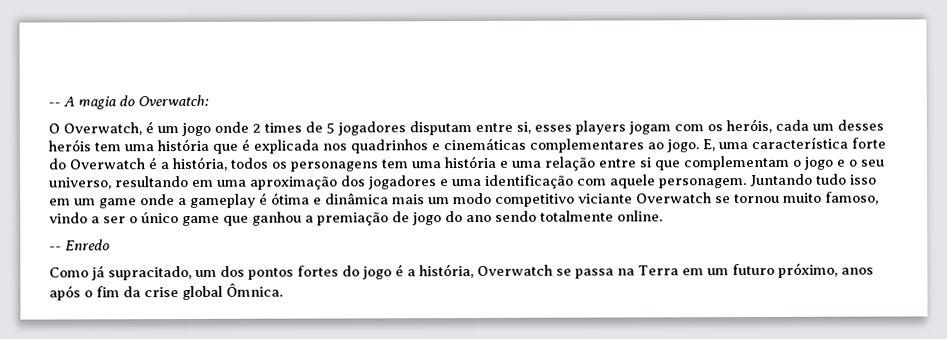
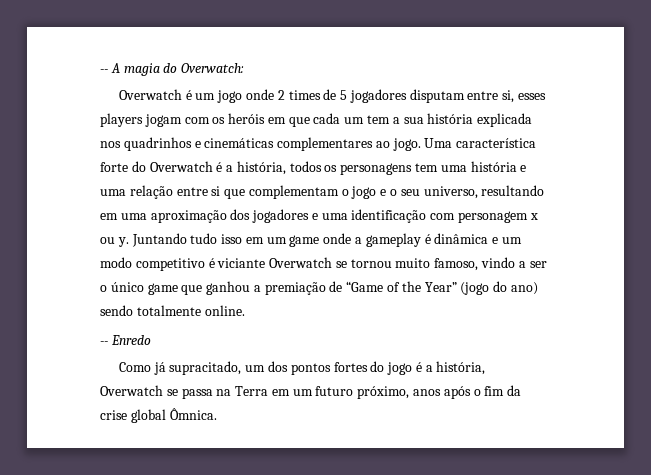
- O Overwatch, é um jogo onde 2 times de 5 jogadores disputam entre si, esses players jogam com os heróis, cada um desses heróis tem uma história que é explicada nos quadrinhos e cinemáticas complementares ao jogo.
+ Overwatch é um jogo onde 2 times de 5 jogadores disputam entre si, esses players jogam com os heróis em que cada um tem a sua história explicada nos quadrinhos e cinemáticas complementares ao jogo.
- E, uma característica forte do Overwatch é a história, todos os personagens tem uma história e uma relação entre si que complementam o jogo e o seu universo, resultando em uma aproximação dos jogadores e uma identificação com aquele personagem.
+ Uma característica forte do Overwatch é a história, todos os personagens tem uma história e uma relação entre si que complementam o jogo e o seu universo, resultando em uma aproximação dos jogadores e uma identificação com personagem x ou y.
- Juntando tudo isso em um game onde a gameplay é ótima e dinâmica mais um modo competitivo viciante Overwatch se tornou muito famoso, vindo a ser o único game que ganhou a premiação de jogo do ano sendo totalmente online.
+ Juntando tudo isso em um game onde a gameplay é dinâmica e um modo competitivo é viciante Overwatch se tornou muito famoso, vindo a ser o único game que ganhou a premiação de “Game of the Year” (jogo do ano) sendo totalmente online.

